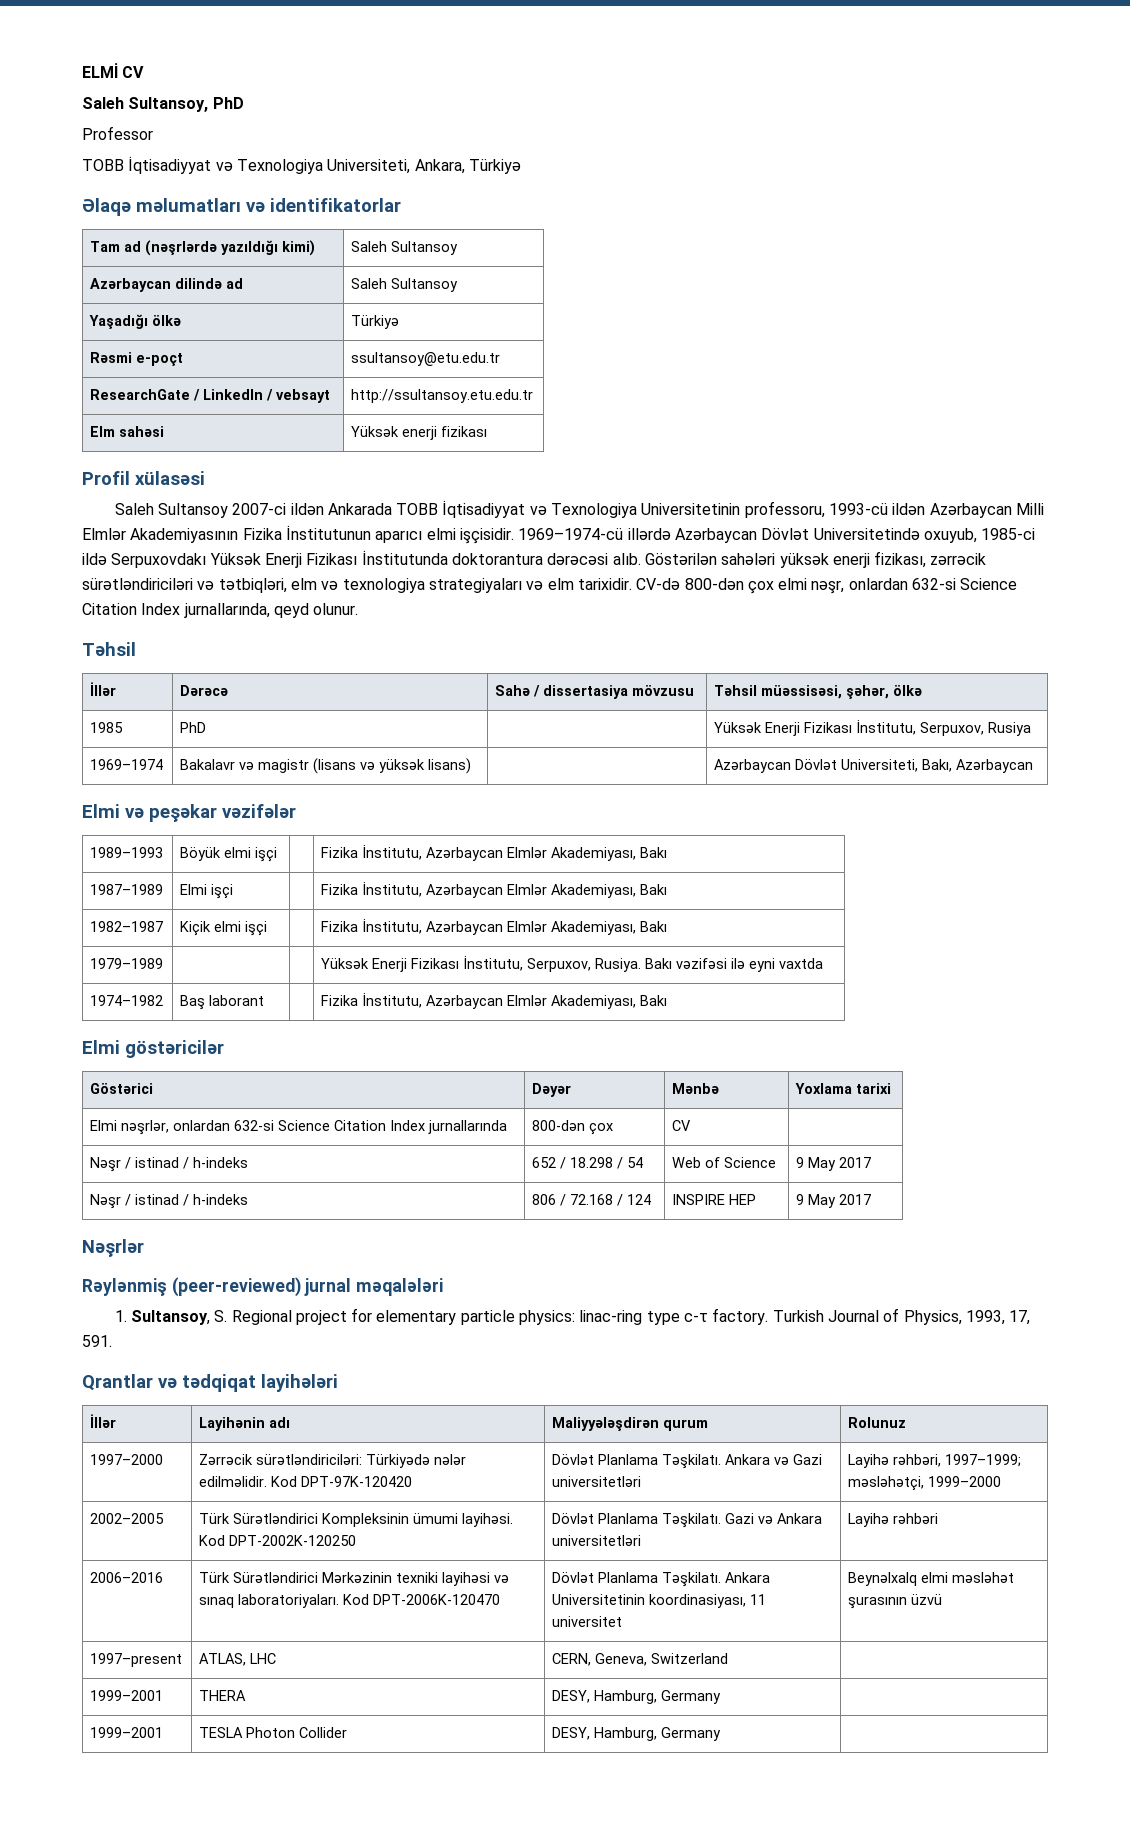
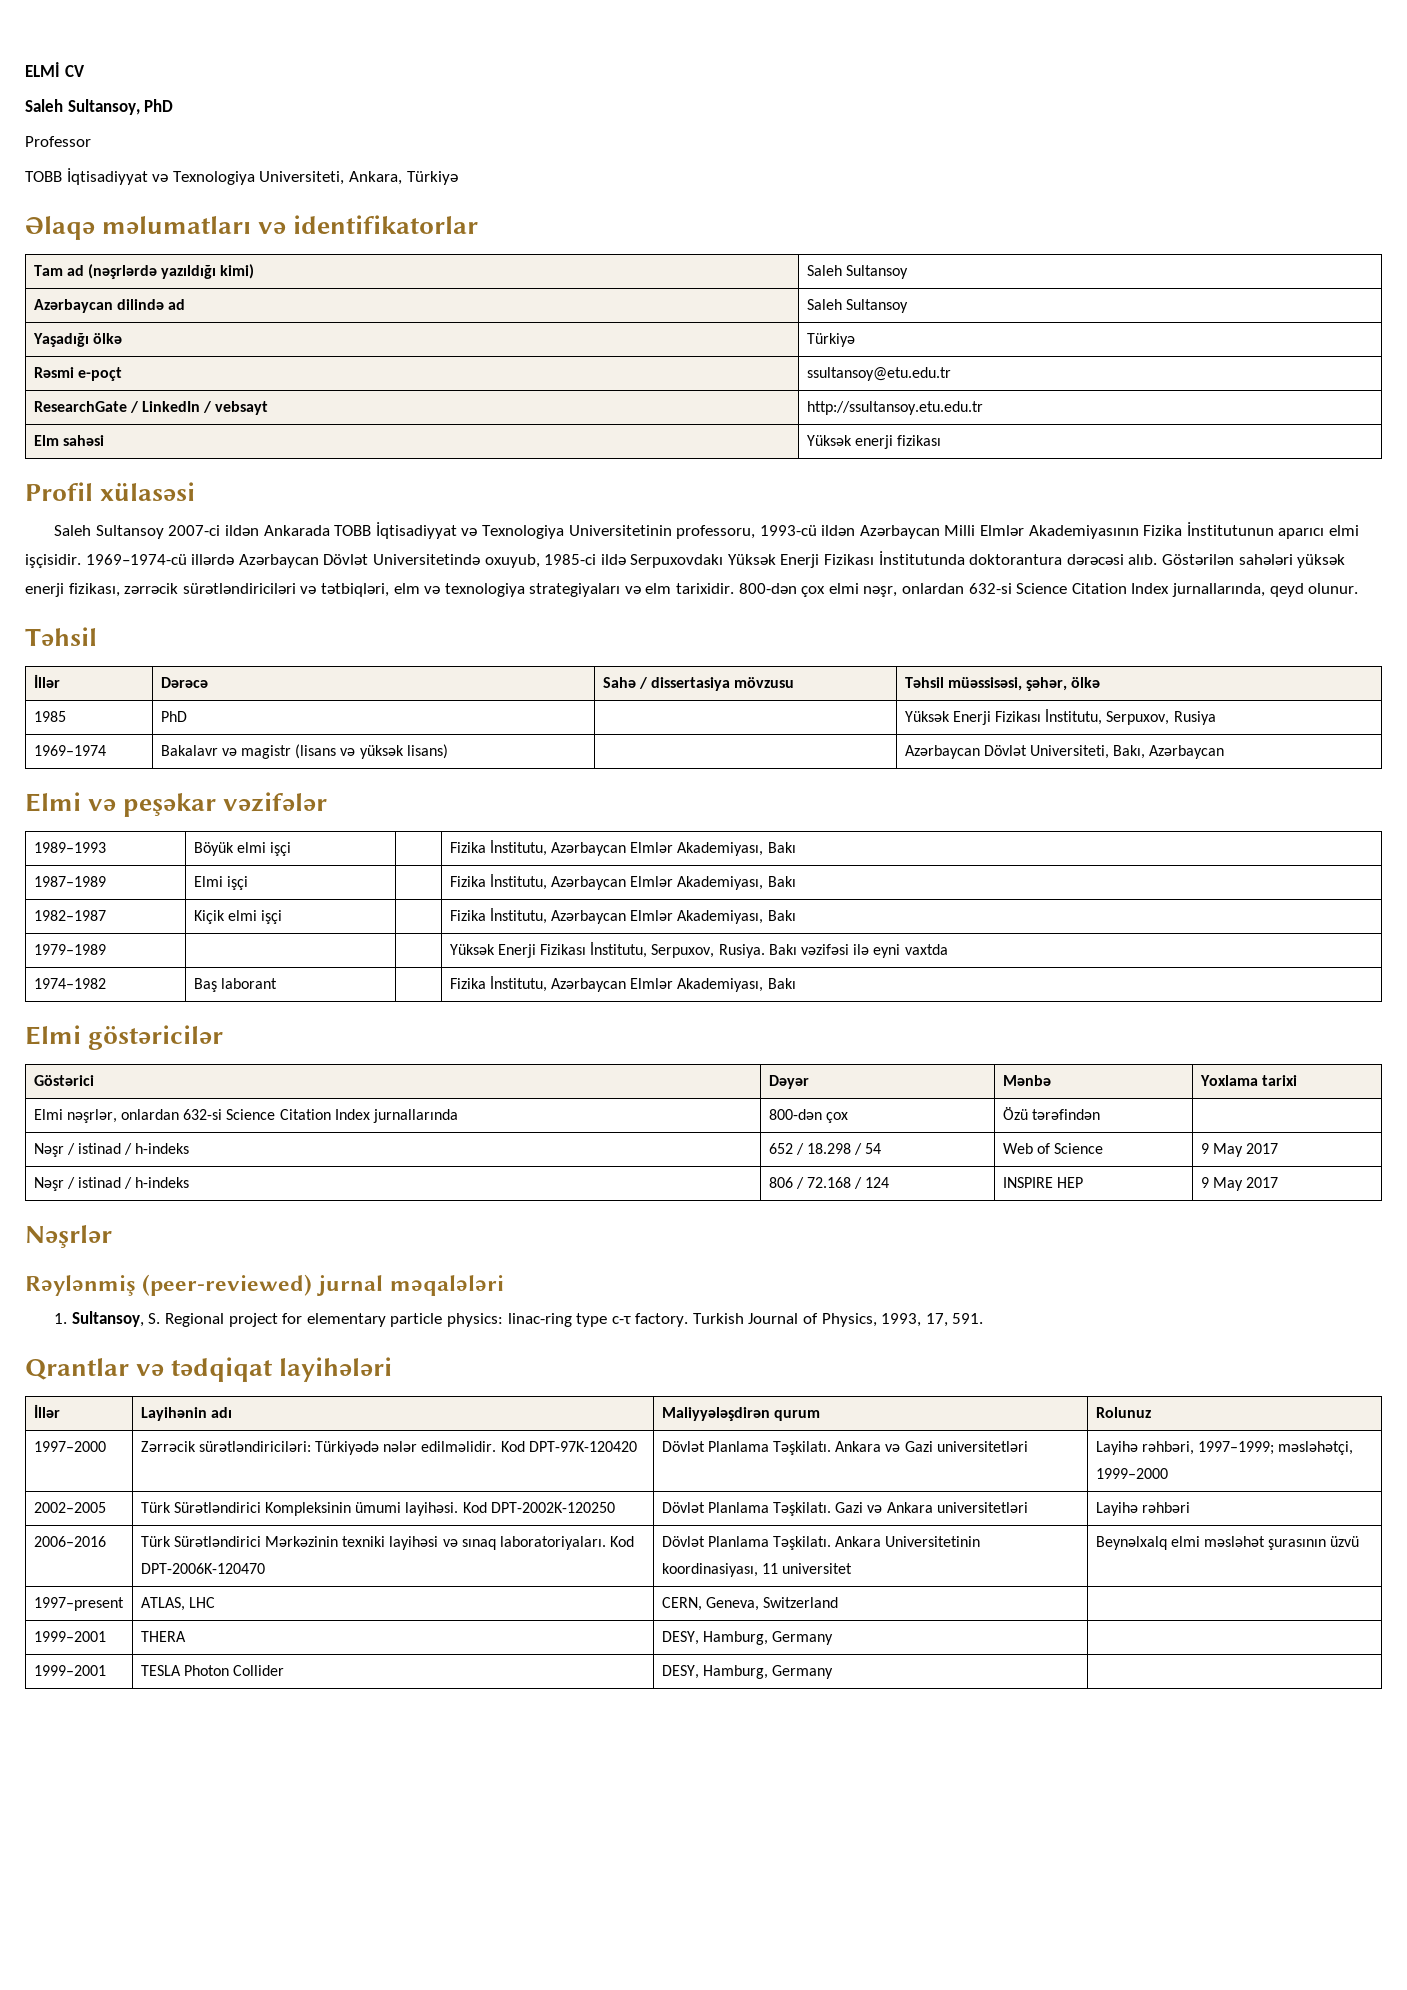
- CV-də 800-dən çox elmi nəşr, onlardan 632-si Science Citation Index jurnallarında, qeyd olunur.
+ 800-dən çox elmi nəşr, onlardan 632-si Science Citation Index jurnallarında, qeyd olunur.
- Elmi nəşrlər, onlardan 632-si Science Citation Index jurnallarında | 800-dən çox | CV |
+ Elmi nəşrlər, onlardan 632-si Science Citation Index jurnallarında | 800-dən çox | Özü tərəfindən |

